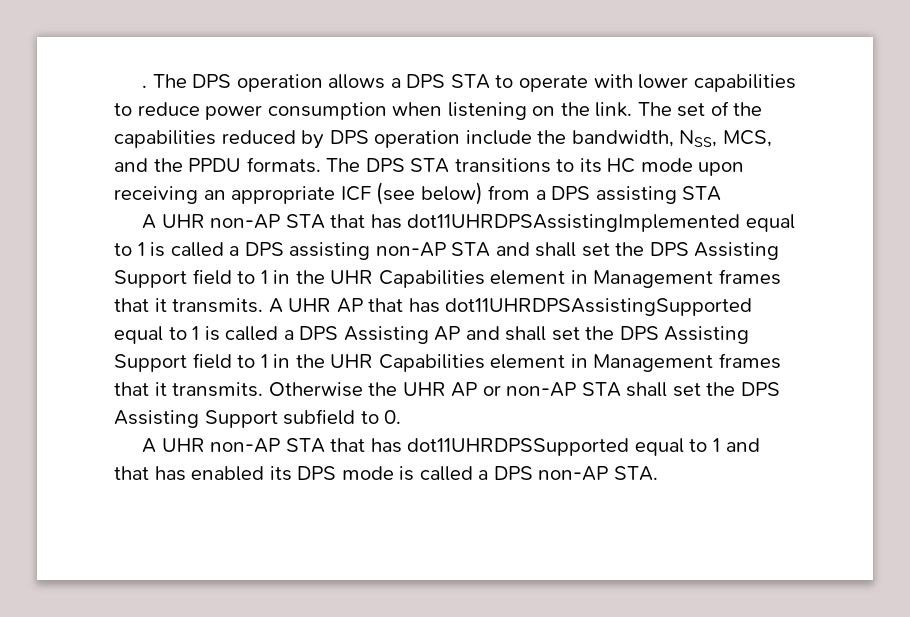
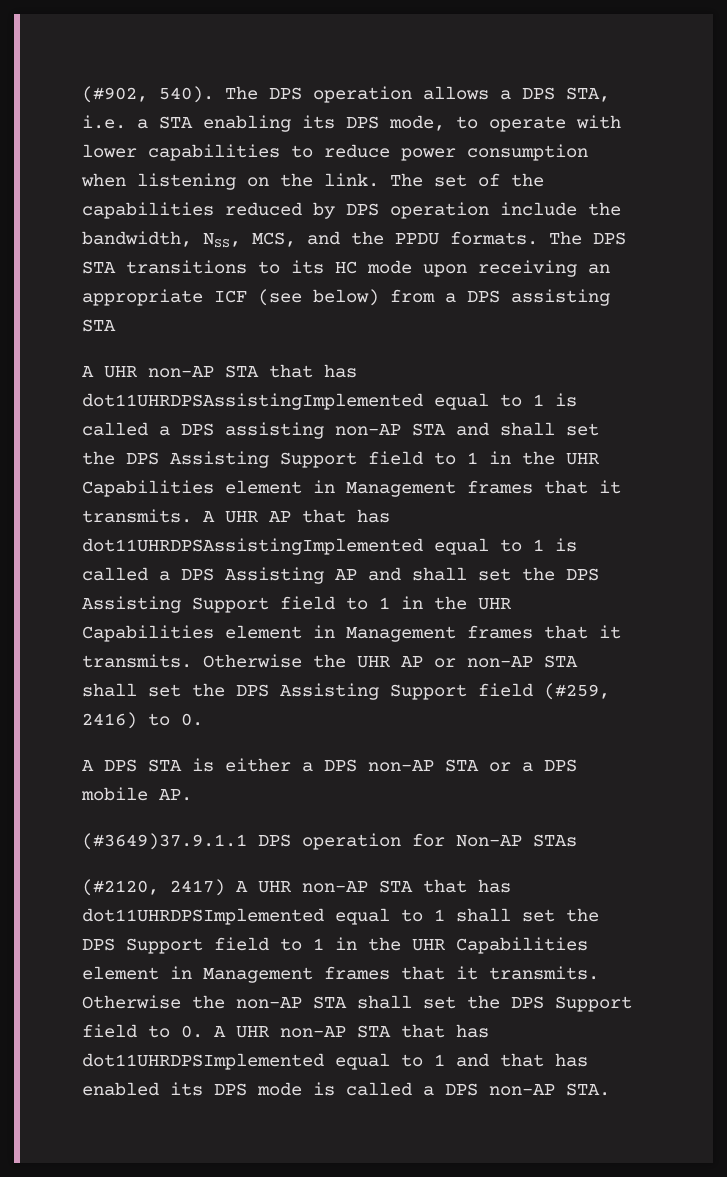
- .
+ (#902, 540).
- The DPS operation allows a DPS STA to operate with lower capabilities to reduce power consumption when listening on the link.
+ The DPS operation allows a DPS STA, i.e. a STA enabling its DPS mode, to operate with lower capabilities to reduce power consumption when listening on the link.
- A UHR AP that has dot11UHRDPSAssistingSupported equal to 1 is called a DPS Assisting AP and shall set the DPS Assisting Support field to 1 in the UHR Capabilities element in Management frames that it transmits.
+ A UHR AP that has dot11UHRDPSAssistingImplemented equal to 1 is called a DPS Assisting AP and shall set the DPS Assisting Support field to 1 in the UHR Capabilities element in Management frames that it transmits.
- Otherwise the UHR AP or non-AP STA shall set the DPS Assisting Support subfield to 0.
+ Otherwise the UHR AP or non-AP STA shall set the DPS Assisting Support field (#259, 2416) to 0.
- A UHR non-AP STA that has dot11UHRDPSSupported equal to 1 and that has enabled its DPS mode is called a DPS non-AP STA.
+ A DPS STA is either a DPS non-AP STA or a DPS mobile AP.
+ (#3649)37.9.1.1 DPS operation for Non-AP STAs
+ (#2120, 2417) A UHR non-AP STA that has dot11UHRDPSImplemented equal to 1 shall set the DPS Support field to 1 in the UHR Capabilities element in Management frames that it transmits. Otherwise the non-AP STA shall set the DPS Support field to 0. A UHR non-AP STA that has dot11UHRDPSImplemented equal to 1 and that has enabled its DPS mode is called a DPS non-AP STA.

